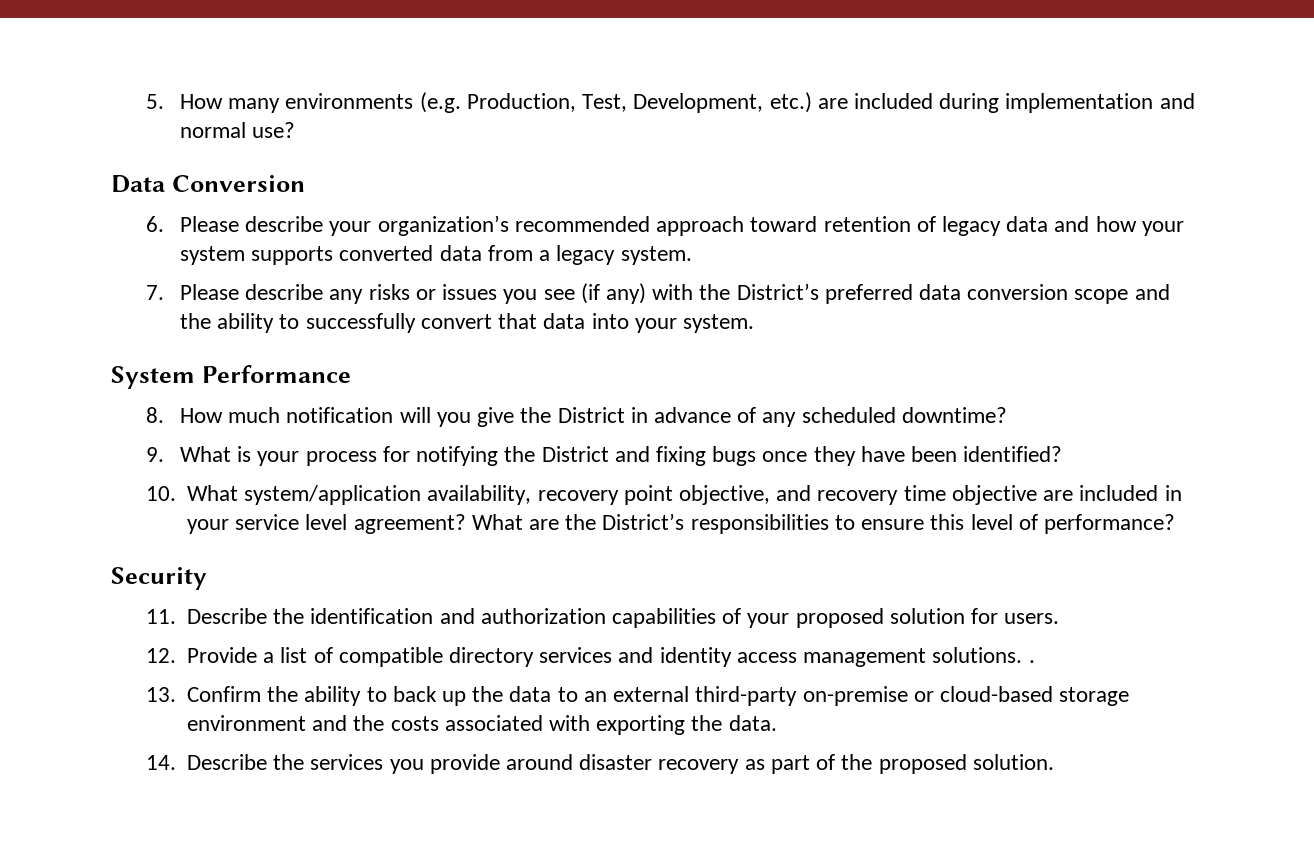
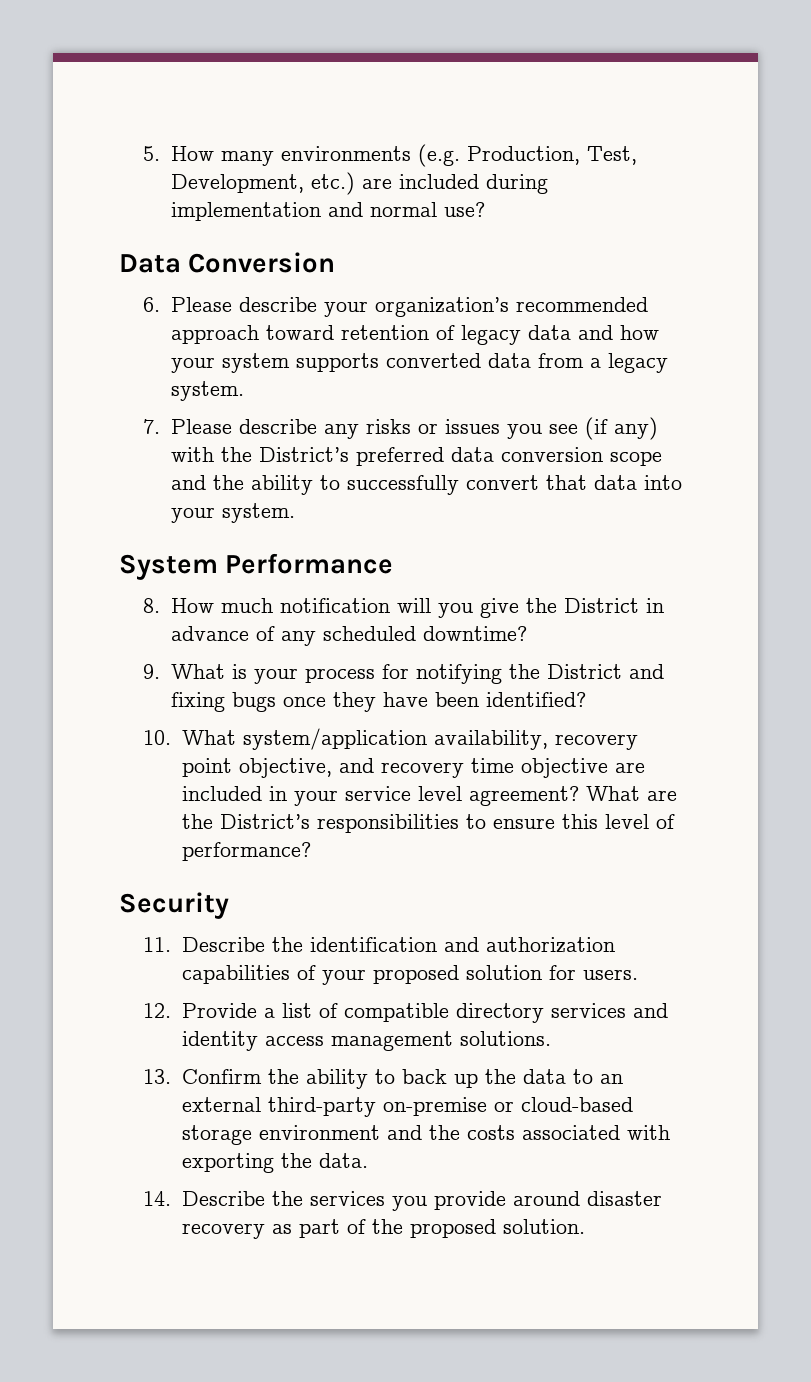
- 12. Provide a list of compatible directory services and identity access management solutions. .
+ 12. Provide a list of compatible directory services and identity access management solutions.

